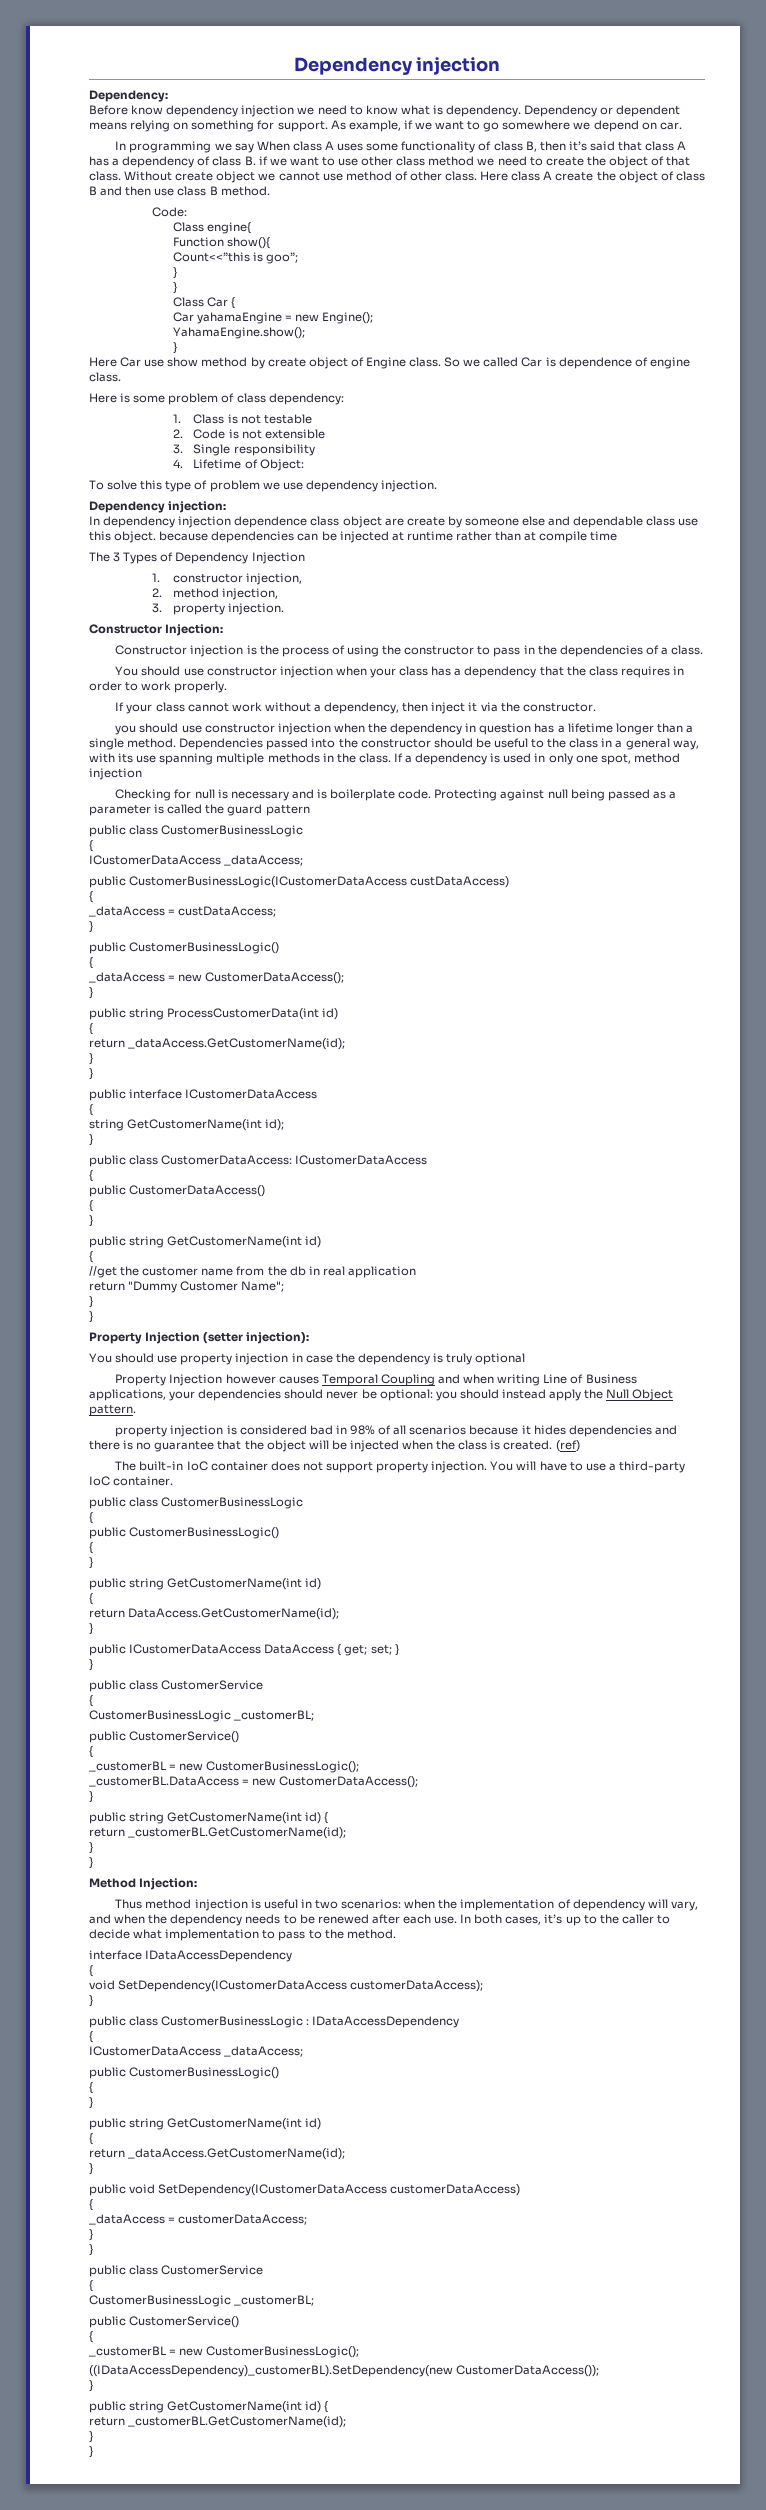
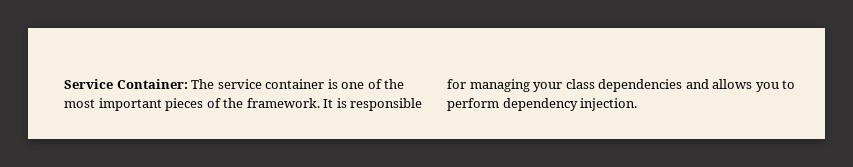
- Dependency injection
- Dependency:
- Before know dependency injection we need to know what is dependency. Dependency or dependent means relying on something for support. As example, if we want to go somewhere we depend on car.
- In programming we say When class A uses some functionality of class B, then it’s said that class A has a dependency of class B. if we want to use other class method we need to create the object of that class. Without create object we cannot use method of other class. Here class A create the object of class B and then use class B method.
- Code:
- Class engine{
- Function show(){
- Count<<”this is goo”;
- }
- }
- Class Car {
- Car yahamaEngine = new Engine();
- YahamaEngine.show();
- }
- Here Car use show method by create object of Engine class. So we called Car is dependence of engine class.
- Here is some problem of class dependency:
- 1. Class is not testable
- 2. Code is not extensible
- 3. Single responsibility
- 4. Lifetime of Object:
- To solve this type of problem we use dependency injection.
- Dependency injection:
- In dependency injection dependence class object are create by someone else and dependable class use this object. because dependencies can be injected at runtime rather than at compile time
- The 3 Types of Dependency Injection
- 1. constructor injection,
- 2. method injection,
- 3. property injection.
- Constructor Injection:
- Constructor injection is the process of using the constructor to pass in the dependencies of a class.
- You should use constructor injection when your class has a dependency that the class requires in order to work properly.
- If your class cannot work without a dependency, then inject it via the constructor.
- you should use constructor injection when the dependency in question has a lifetime longer than a single method. Dependencies passed into the constructor should be useful to the class in a general way, with its use spanning multiple methods in the class. If a dependency is used in only one spot, method injection
- Checking for null is necessary and is boilerplate code. Protecting against null being passed as a parameter is called the guard pattern
- public class CustomerBusinessLogic
- {
- ICustomerDataAccess _dataAccess;
- public CustomerBusinessLogic(ICustomerDataAccess custDataAccess)
- {
- _dataAccess = custDataAccess;
- }
- public CustomerBusinessLogic()
- {
- _dataAccess = new CustomerDataAccess();
- }
- public string ProcessCustomerData(int id)
- {
- return _dataAccess.GetCustomerName(id);
- }
- }
- public interface ICustomerDataAccess
- {
- string GetCustomerName(int id);
- }
- public class CustomerDataAccess: ICustomerDataAccess
- {
- public CustomerDataAccess()
- {
- }
- public string GetCustomerName(int id)
- {
- //get the customer name from the db in real application
- return "Dummy Customer Name";
- }
- }
- Property Injection (setter injection):
- You should use property injection in case the dependency is truly optional
- Property Injection however causes Temporal Coupling and when writing Line of Business applications, your dependencies should never be optional: you should instead apply the Null Object pattern.
- property injection is considered bad in 98% of all scenarios because it hides dependencies and there is no guarantee that the object will be injected when the class is created. (ref)
- The built-in IoC container does not support property injection. You will have to use a third-party IoC container.
- public class CustomerBusinessLogic
- {
- public CustomerBusinessLogic()
- {
- }
- public string GetCustomerName(int id)
- {
- return DataAccess.GetCustomerName(id);
- }
- public ICustomerDataAccess DataAccess { get; set; }
- }
- public class CustomerService
- {
- CustomerBusinessLogic _customerBL;
- public CustomerService()
- {
- _customerBL = new CustomerBusinessLogic();
- _customerBL.DataAccess = new CustomerDataAccess();
- }
- public string GetCustomerName(int id) {
- return _customerBL.GetCustomerName(id);
- }
- }
- Method Injection:
- Thus method injection is useful in two scenarios: when the implementation of dependency will vary, and when the dependency needs to be renewed after each use. In both cases, it’s up to the caller to decide what implementation to pass to the method.
- interface IDataAccessDependency
- {
- void SetDependency(ICustomerDataAccess customerDataAccess);
- }
- public class CustomerBusinessLogic : IDataAccessDependency
- {
- ICustomerDataAccess _dataAccess;
- public CustomerBusinessLogic()
- {
- }
- public string GetCustomerName(int id)
- {
- return _dataAccess.GetCustomerName(id);
- }
- public void SetDependency(ICustomerDataAccess customerDataAccess)
- {
- _dataAccess = customerDataAccess;
- }
- }
- public class CustomerService
- {
- CustomerBusinessLogic _customerBL;
- public CustomerService()
- {
- _customerBL = new CustomerBusinessLogic();
- ((IDataAccessDependency)_customerBL).SetDependency(new CustomerDataAccess());
- }
- public string GetCustomerName(int id) {
- return _customerBL.GetCustomerName(id);
- }
- }
+ Service Container: The service container is one of the most important pieces of the framework. It is responsible for managing your class dependencies and allows you to perform dependency injection.

